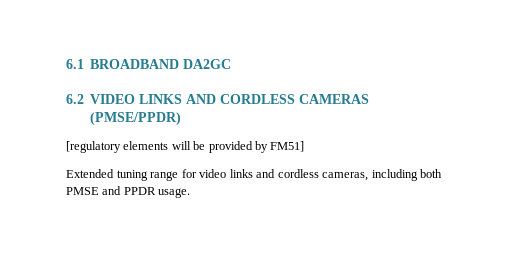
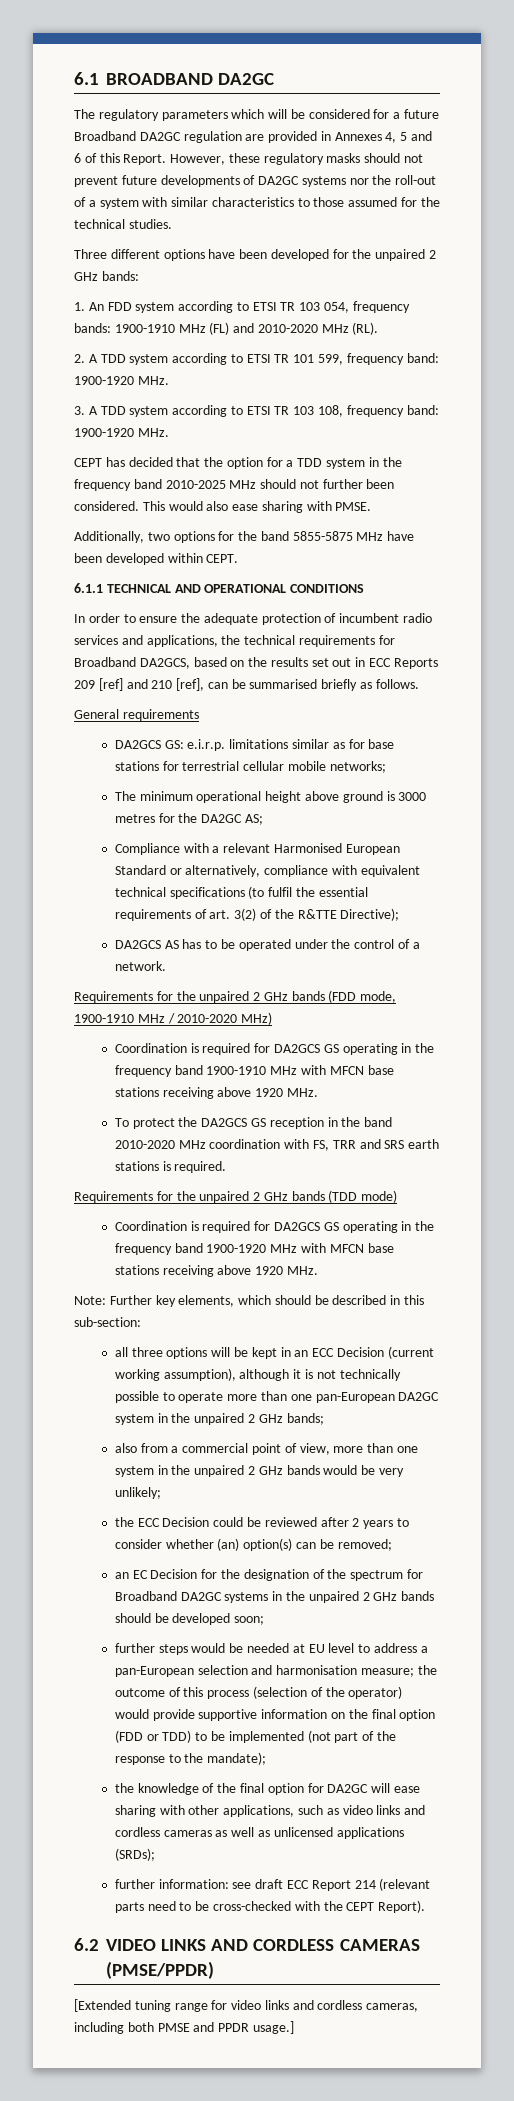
+ The regulatory parameters which will be considered for a future Broadband DA2GC regulation are provided in Annexes 4, 5 and 6 of this Report. However, these regulatory masks should not prevent future developments of DA2GC systems nor the roll-out of a system with similar characteristics to those assumed for the technical studies.
+ Three different options have been developed for the unpaired 2 GHz bands:
+ 1. An FDD system according to ETSI TR 103 054, frequency bands: 1900-1910 MHz (FL) and 2010-2020 MHz (RL).
+ 2. A TDD system according to ETSI TR 101 599, frequency band: 1900-1920 MHz.
+ 3. A TDD system according to ETSI TR 103 108, frequency band: 1900-1920 MHz.
+ CEPT has decided that the option for a TDD system in the frequency band 2010-2025 MHz should not further been considered. This would also ease sharing with PMSE.
+ Additionally, two options for the band 5855-5875 MHz have been developed within CEPT.
+ 6.1.1 TECHNICAL AND OPERATIONAL CONDITIONS
+ In order to ensure the adequate protection of incumbent radio services and applications, the technical requirements for Broadband DA2GCS, based on the results set out in ECC Reports 209 [ref] and 210 [ref], can be summarised briefly as follows.
+ General requirements
+ DA2GCS GS: e.i.r.p. limitations similar as for base stations for terrestrial cellular mobile networks;
+ The minimum operational height above ground is 3000 metres for the DA2GC AS;
+ Compliance with a relevant Harmonised European Standard or alternatively, compliance with equivalent technical specifications (to fulfil the essential requirements of art. 3(2) of the R&TTE Directive);
+ DA2GCS AS has to be operated under the control of a network.
+ Requirements for the unpaired 2 GHz bands (FDD mode, 1900-1910 MHz / 2010-2020 MHz)
+ Coordination is required for DA2GCS GS operating in the frequency band 1900-1910 MHz with MFCN base stations receiving above 1920 MHz.
+ To protect the DA2GCS GS reception in the band 2010-2020 MHz coordination with FS, TRR and SRS earth stations is required.
+ Requirements for the unpaired 2 GHz bands (TDD mode)
+ Coordination is required for DA2GCS GS operating in the frequency band 1900-1920 MHz with MFCN base stations receiving above 1920 MHz.
+ Note: Further key elements, which should be described in this sub-section:
+ all three options will be kept in an ECC Decision (current working assumption), although it is not technically possible to operate more than one pan-European DA2GC system in the unpaired 2 GHz bands;
+ also from a commercial point of view, more than one system in the unpaired 2 GHz bands would be very unlikely;
+ the ECC Decision could be reviewed after 2 years to consider whether (an) option(s) can be removed;
+ an EC Decision for the designation of the spectrum for Broadband DA2GC systems in the unpaired 2 GHz bands should be developed soon;
+ further steps would be needed at EU level to address a pan-European selection and harmonisation measure; the outcome of this process (selection of the operator) would provide supportive information on the final option (FDD or TDD) to be implemented (not part of the response to the mandate);
+ the knowledge of the final option for DA2GC will ease sharing with other applications, such as video links and cordless cameras as well as unlicensed applications (SRDs);
+ further information: see draft ECC Report 214 (relevant parts need to be cross-checked with the CEPT Report).
- [regulatory elements will be provided by FM51]
- Extended tuning range for video links and cordless cameras, including both PMSE and PPDR usage.
+ [Extended tuning range for video links and cordless cameras, including both PMSE and PPDR usage.]

